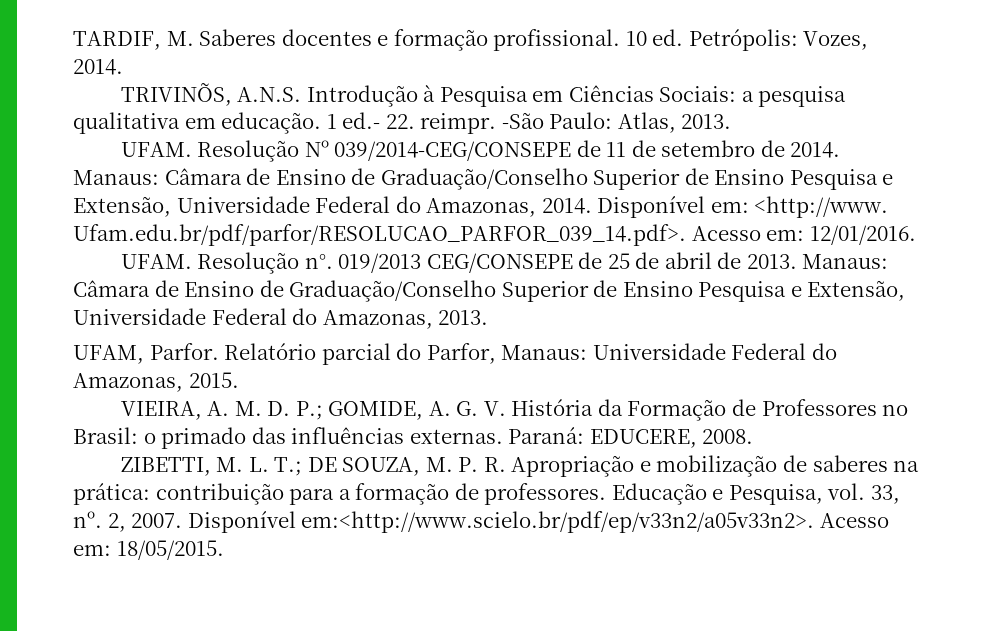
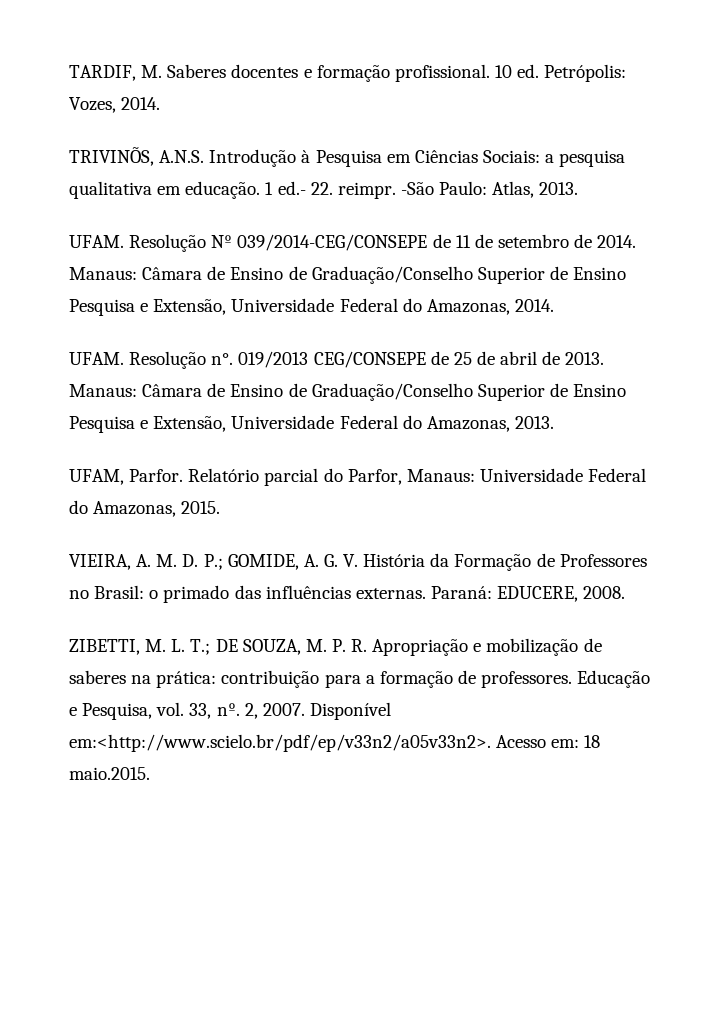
- Disponível em: <http://www. Ufam.edu.br/pdf/parfor/RESOLUCAO_PARFOR_039_14.pdf>. Acesso em: 12/01/2016.
- Disponível em:<http://www.scielo.br/pdf/ep/v33n2/a05v33n2>. Acesso em: 18/05/2015.
+ Disponível em:<http://www.scielo.br/pdf/ep/v33n2/a05v33n2>. Acesso em: 18 maio.2015.

